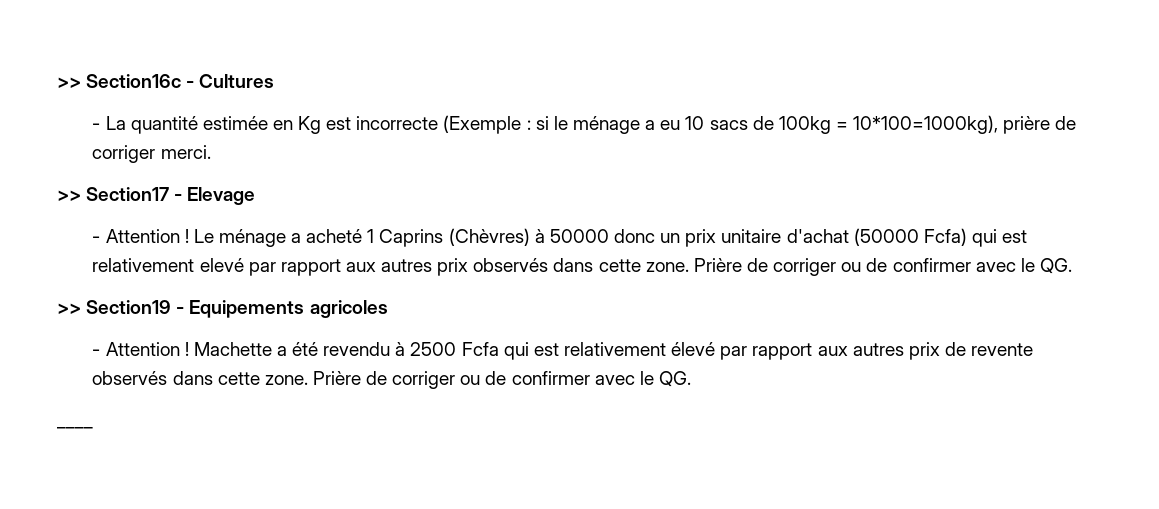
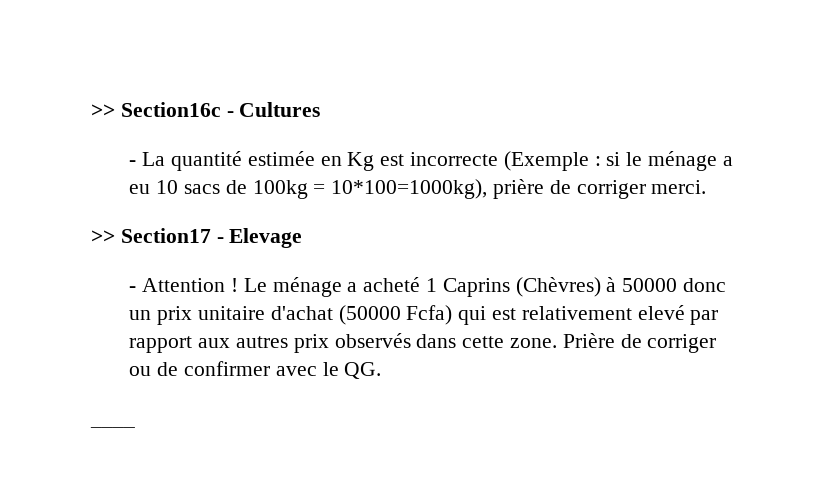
- >> Section19 - Equipements agricoles
- - Attention ! Machette a été revendu à 2500 Fcfa qui est relativement élevé par rapport aux autres prix de revente observés dans cette zone. Prière de corriger ou de confirmer avec le QG.

